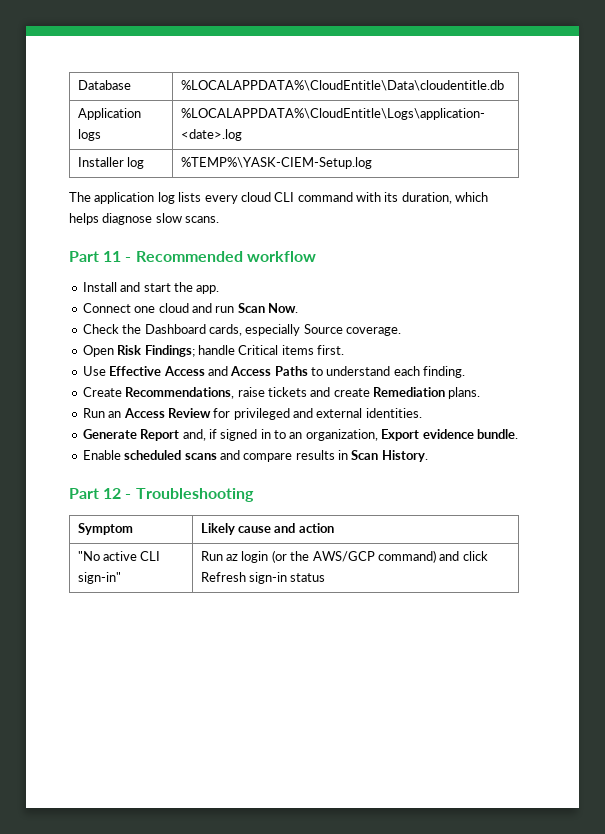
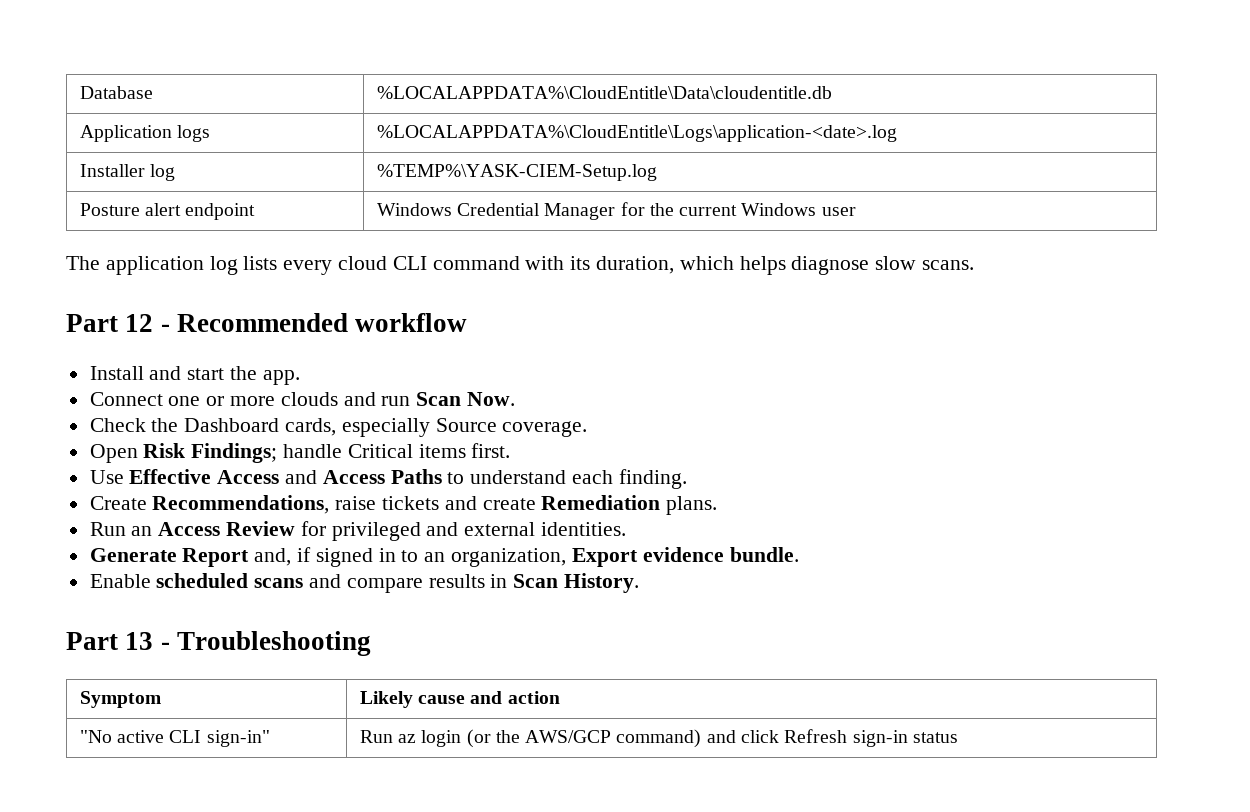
+ Posture alert endpoint | Windows Credential Manager for the current Windows user
- Part 11 - Recommended workflow
+ Part 12 - Recommended workflow
- Connect one cloud and run Scan Now.
+ Connect one or more clouds and run Scan Now.
- Part 12 - Troubleshooting
+ Part 13 - Troubleshooting

